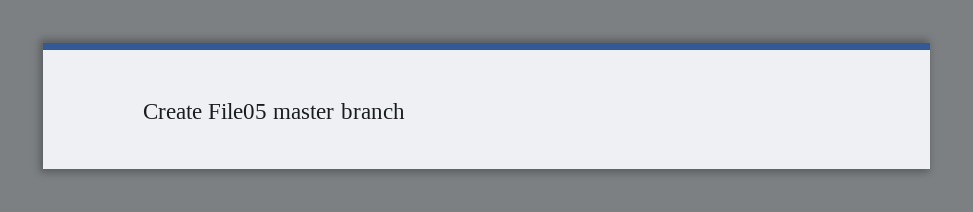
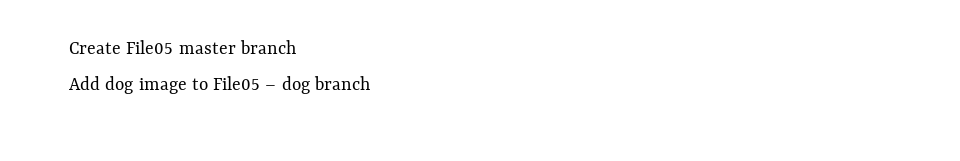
+ Add dog image to File05 – dog branch

